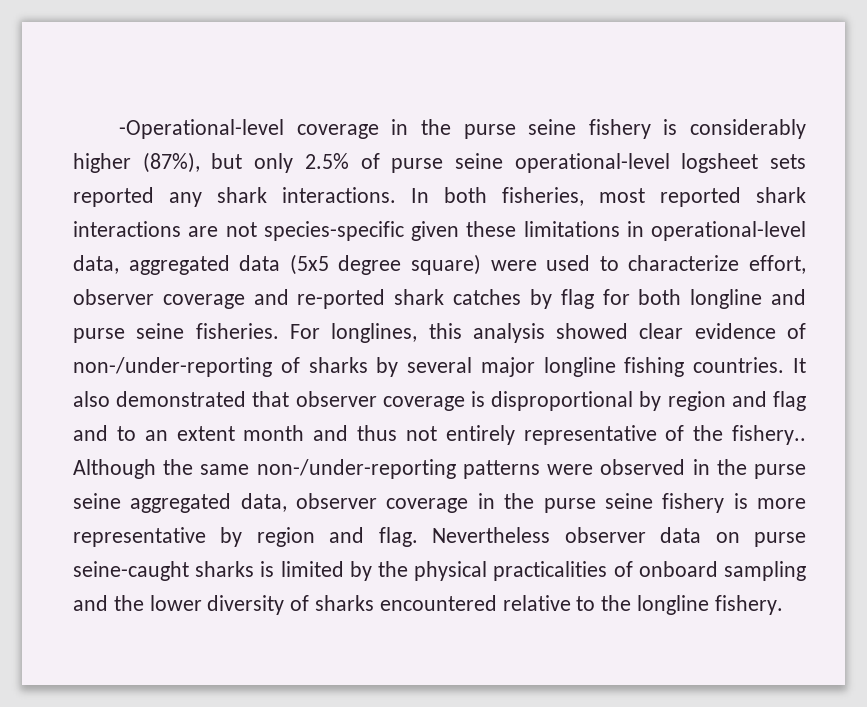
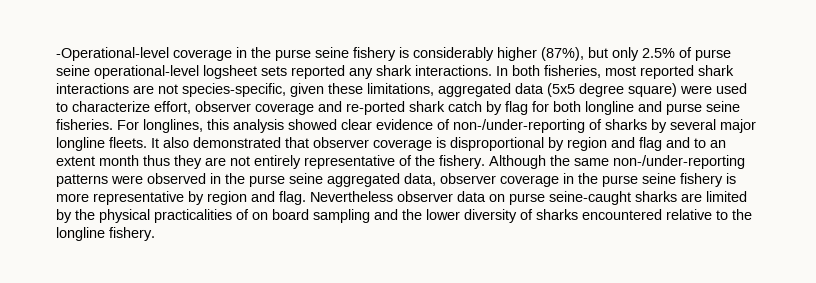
- In both fisheries, most reported shark interactions are not species-specific given these limitations in operational-level data, aggregated data (5x5 degree square) were used to characterize effort, observer coverage and re-ported shark catches by flag for both longline and purse seine fisheries.
+ In both fisheries, most reported shark interactions are not species-specific, given these limitations, aggregated data (5x5 degree square) were used to characterize effort, observer coverage and re-ported shark catch by flag for both longline and purse seine fisheries.
- For longlines, this analysis showed clear evidence of non-/under-reporting of sharks by several major longline fishing countries.
+ For longlines, this analysis showed clear evidence of non-/under-reporting of sharks by several major longline fleets.
- It also demonstrated that observer coverage is disproportional by region and flag and to an extent month and thus not entirely representative of the fishery..
+ It also demonstrated that observer coverage is disproportional by region and flag and to an extent month thus they are not entirely representative of the fishery.
- Nevertheless observer data on purse seine-caught sharks is limited by the physical practicalities of onboard sampling and the lower diversity of sharks encountered relative to the longline fishery.
+ Nevertheless observer data on purse seine-caught sharks are limited by the physical practicalities of on board sampling and the lower diversity of sharks encountered relative to the longline fishery.

